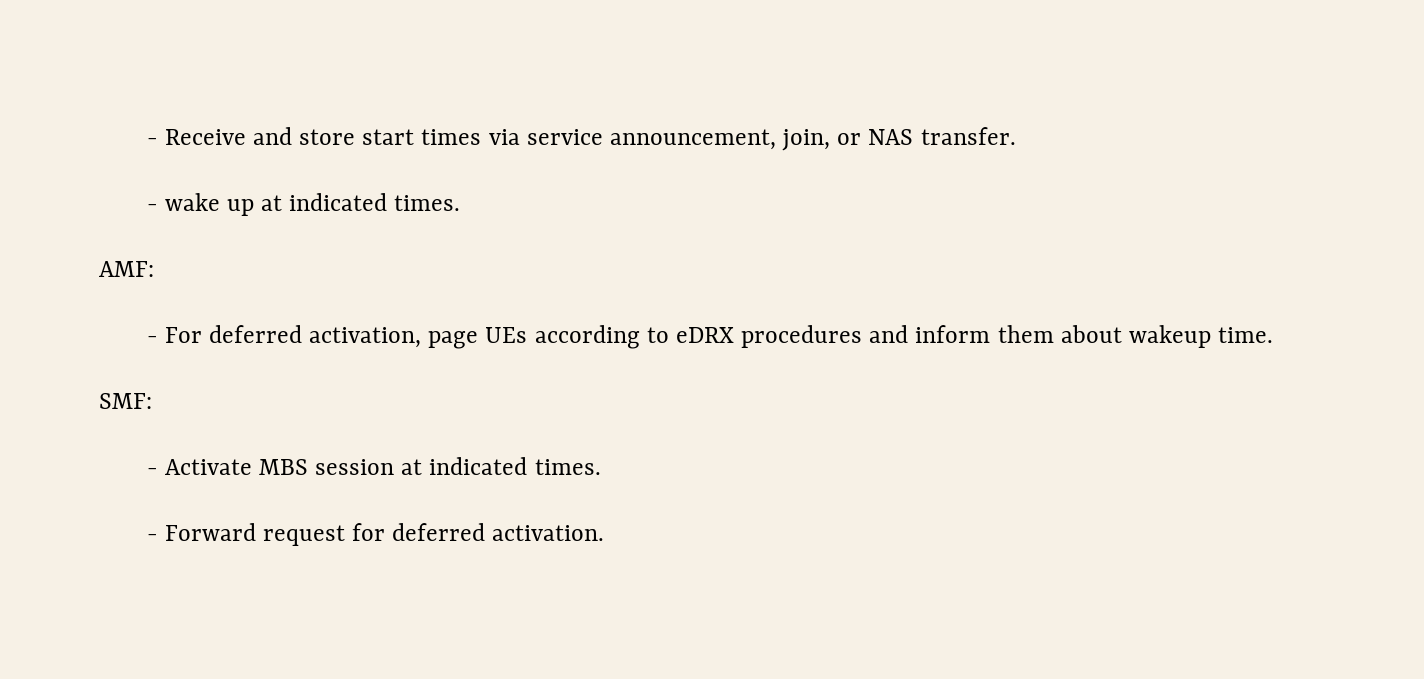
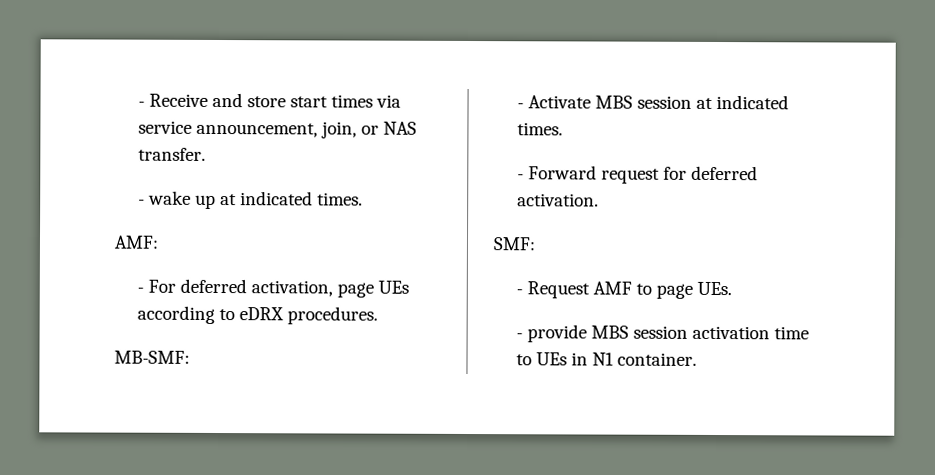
- - For deferred activation, page UEs according to eDRX procedures and inform them about wakeup time.
- SMF:
+ - For deferred activation, page UEs according to eDRX procedures.
+ MB-SMF:
+ SMF:
+ - Request AMF to page UEs.
+ - provide MBS session activation time to UEs in N1 container.

